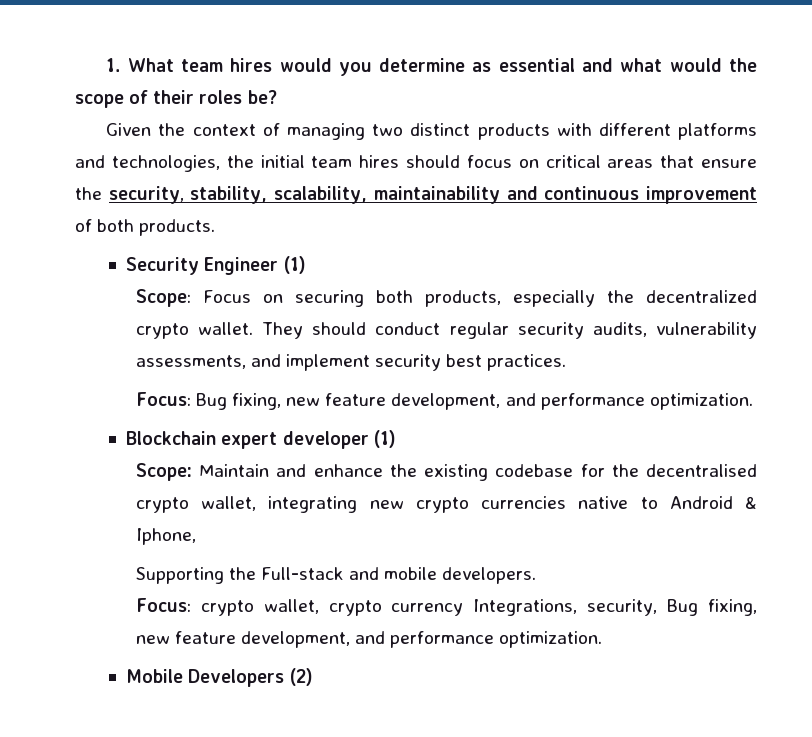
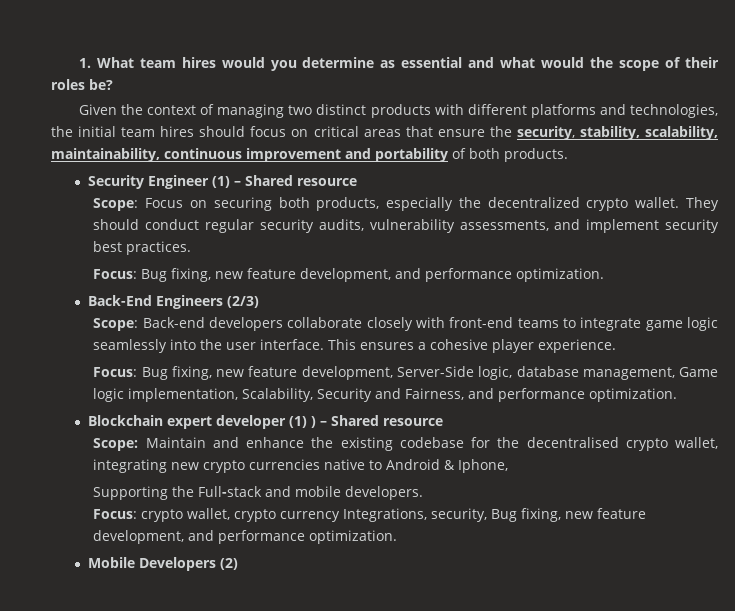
- Given the context of managing two distinct products with different platforms and technologies, the initial team hires should focus on critical areas that ensure the security, stability, scalability, maintainability and continuous improvement of both products.
+ Given the context of managing two distinct products with different platforms and technologies, the initial team hires should focus on critical areas that ensure the security, stability, scalability, maintainability, continuous improvement and portability of both products.
- Security Engineer (1)
+ Security Engineer (1) – Shared resource
+ Back-End Engineers (2/3)
+ Scope: Back-end developers collaborate closely with front-end teams to integrate game logic seamlessly into the user interface. This ensures a cohesive player experience.
+ Focus: Bug fixing, new feature development, Server-Side logic, database management, Game logic implementation, Scalability, Security and Fairness, and performance optimization.
- Blockchain expert developer (1)
+ Blockchain expert developer (1) ) – Shared resource

